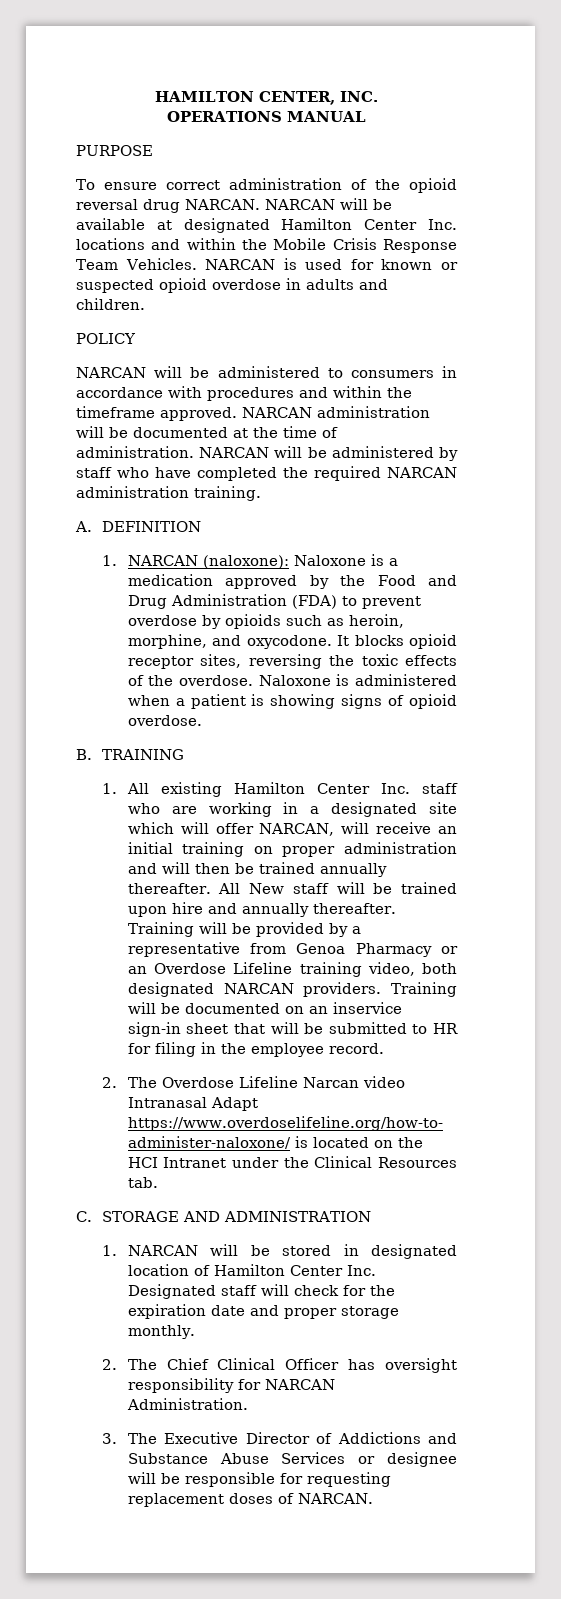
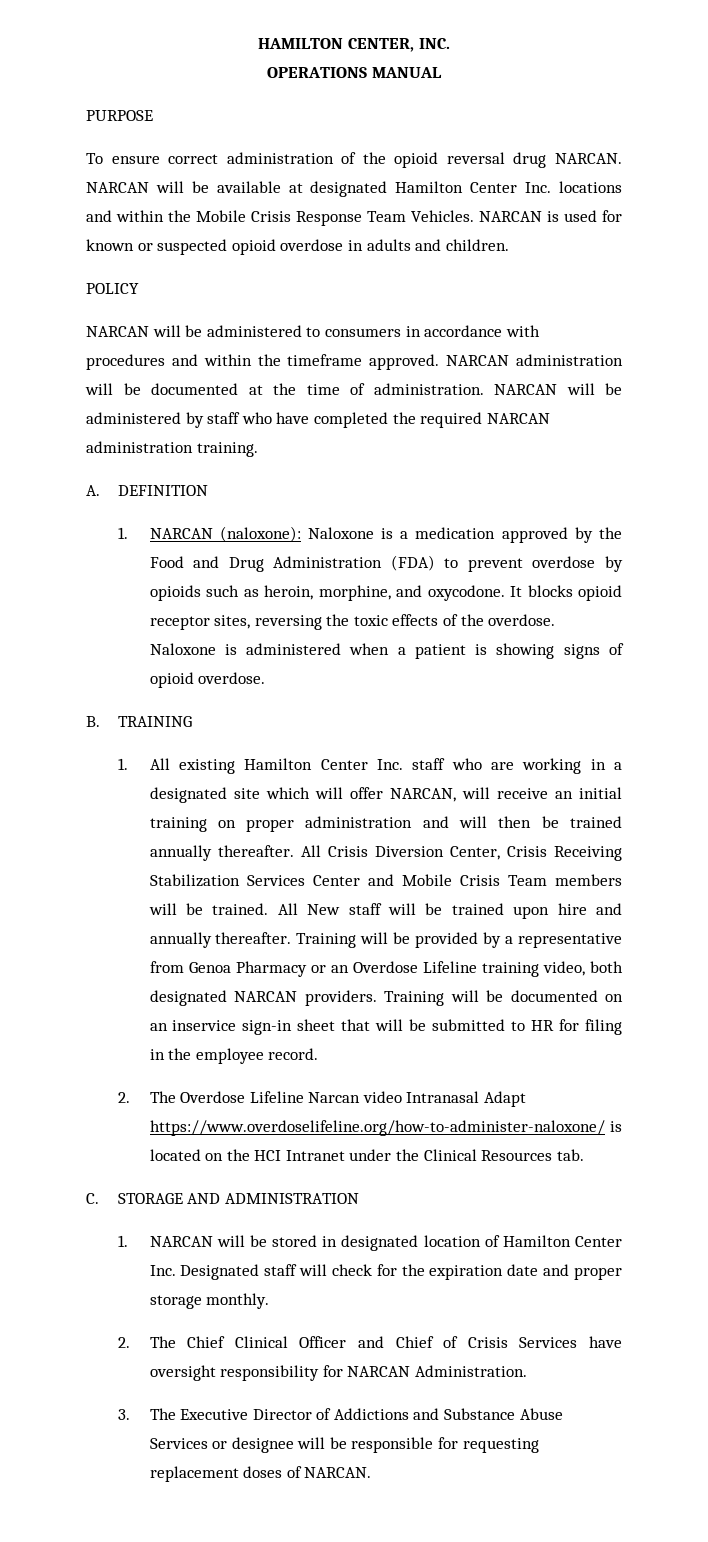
- All New staff will be trained upon hire and annually thereafter.
+ All Crisis Diversion Center, Crisis Receiving Stabilization Services Center and Mobile Crisis Team members will be trained. All New staff will be trained upon hire and annually thereafter.
- 2. The Chief Clinical Officer has oversight responsibility for NARCAN Administration.
+ 2. The Chief Clinical Officer and Chief of Crisis Services have oversight responsibility for NARCAN Administration.

